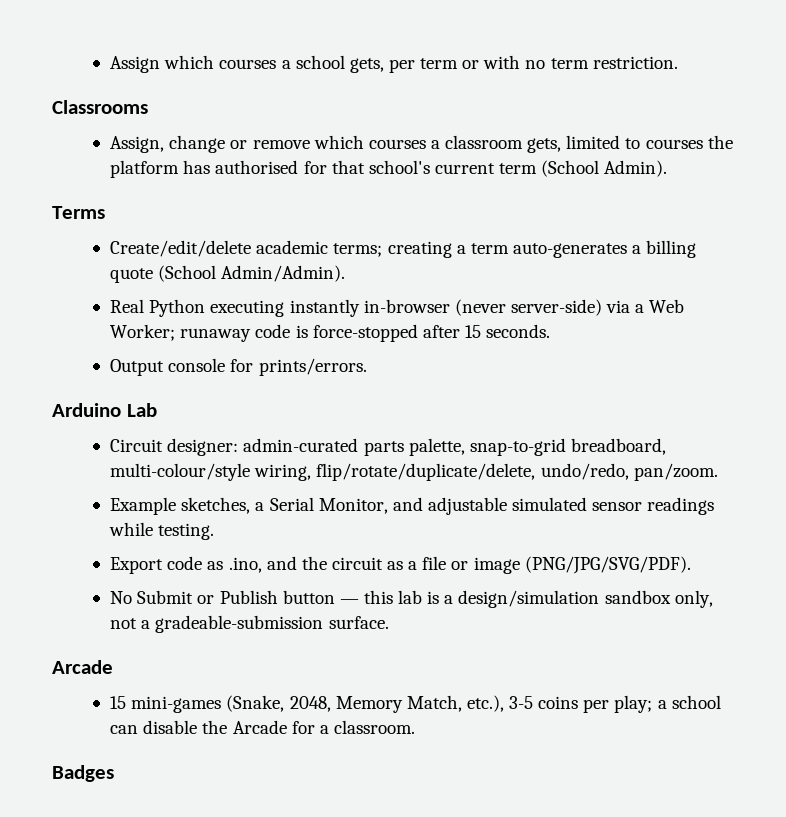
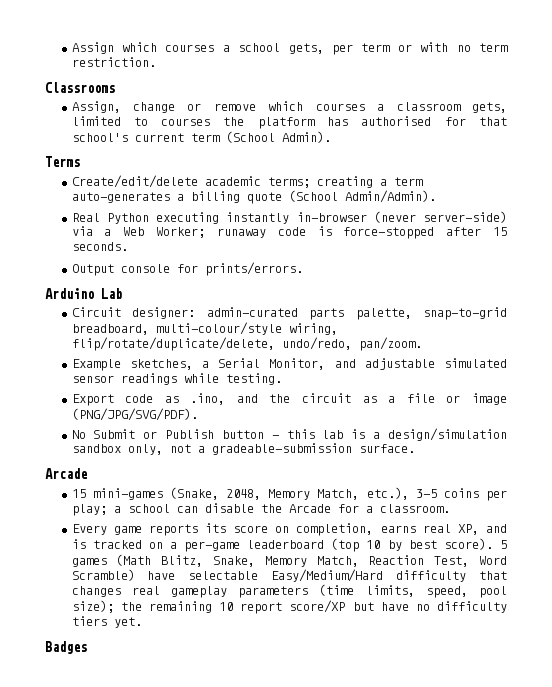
+ Every game reports its score on completion, earns real XP, and is tracked on a per-game leaderboard (top 10 by best score). 5 games (Math Blitz, Snake, Memory Match, Reaction Test, Word Scramble) have selectable Easy/Medium/Hard difficulty that changes real gameplay parameters (time limits, speed, pool size); the remaining 10 report score/XP but have no difficulty tiers yet.

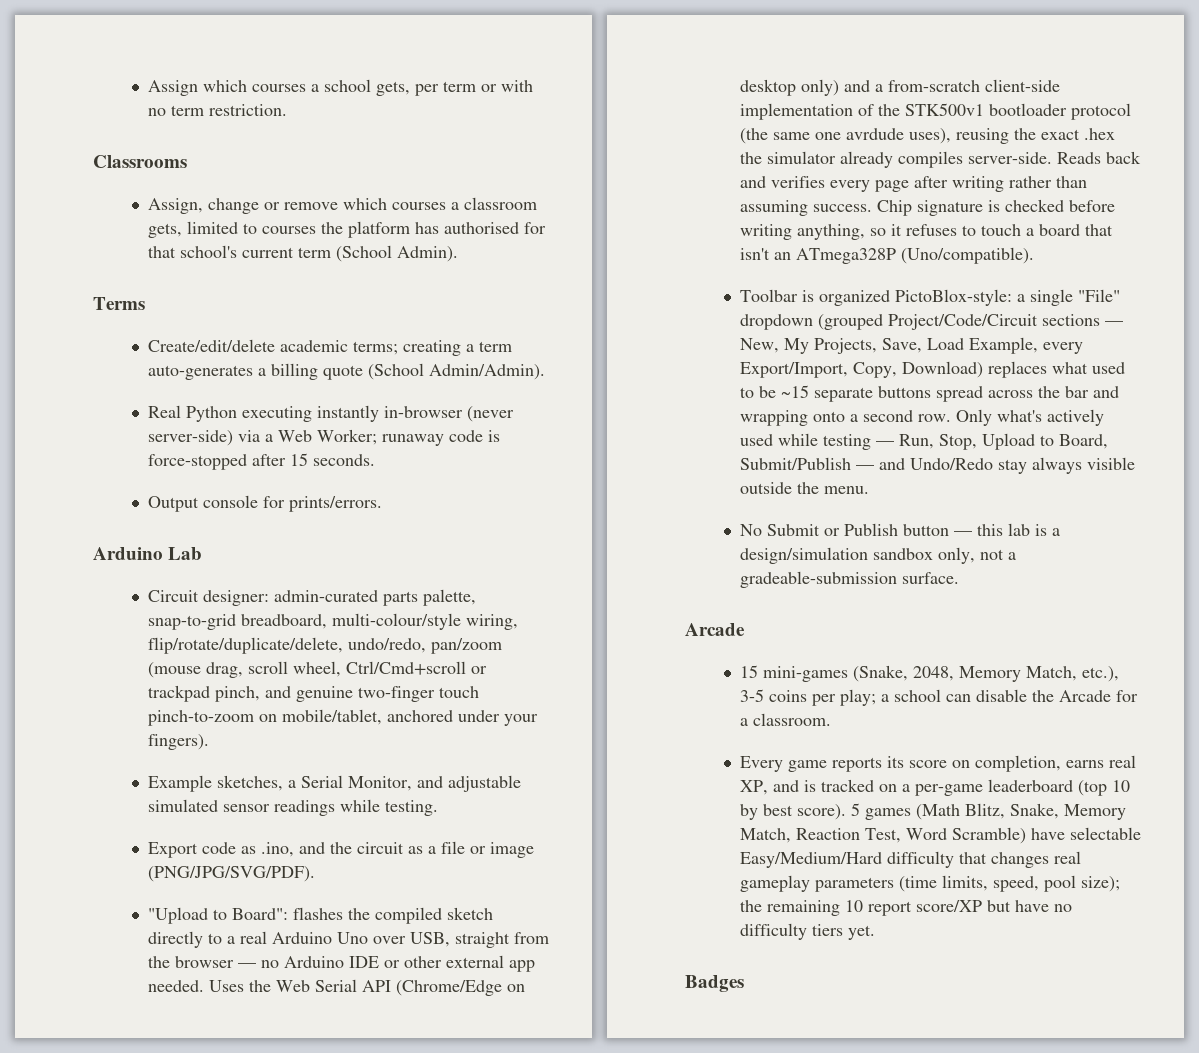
- Circuit designer: admin-curated parts palette, snap-to-grid breadboard, multi-colour/style wiring, flip/rotate/duplicate/delete, undo/redo, pan/zoom.
+ Circuit designer: admin-curated parts palette, snap-to-grid breadboard, multi-colour/style wiring, flip/rotate/duplicate/delete, undo/redo, pan/zoom (mouse drag, scroll wheel, Ctrl/Cmd+scroll or trackpad pinch, and genuine two-finger touch pinch-to-zoom on mobile/tablet, anchored under your fingers).
+ "Upload to Board": flashes the compiled sketch directly to a real Arduino Uno over USB, straight from the browser — no Arduino IDE or other external app needed. Uses the Web Serial API (Chrome/Edge on desktop only) and a from-scratch client-side implementation of the STK500v1 bootloader protocol (the same one avrdude uses), reusing the exact .hex the simulator already compiles server-side. Reads back and verifies every page after writing rather than assuming success. Chip signature is checked before writing anything, so it refuses to touch a board that isn't an ATmega328P (Uno/compatible).
+ Toolbar is organized PictoBlox-style: a single "File" dropdown (grouped Project/Code/Circuit sections — New, My Projects, Save, Load Example, every Export/Import, Copy, Download) replaces what used to be ~15 separate buttons spread across the bar and wrapping onto a second row. Only what's actively used while testing — Run, Stop, Upload to Board, Submit/Publish — and Undo/Redo stay always visible outside the menu.

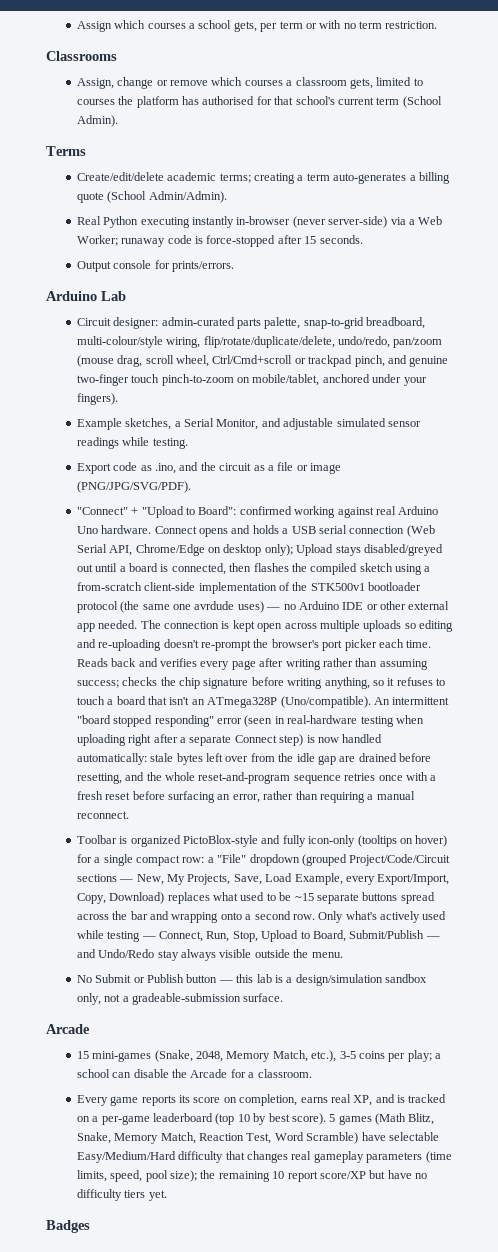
- "Upload to Board": flashes the compiled sketch directly to a real Arduino Uno over USB, straight from the browser — no Arduino IDE or other external app needed. Uses the Web Serial API (Chrome/Edge on desktop only) and a from-scratch client-side implementation of the STK500v1 bootloader protocol (the same one avrdude uses), reusing the exact .hex the simulator already compiles server-side.
+ "Connect" + "Upload to Board": confirmed working against real Arduino Uno hardware. Connect opens and holds a USB serial connection (Web Serial API, Chrome/Edge on desktop only); Upload stays disabled/greyed out until a board is connected, then flashes the compiled sketch using a from-scratch client-side implementation of the STK500v1 bootloader protocol (the same one avrdude uses) — no Arduino IDE or other external app needed. The connection is kept open across multiple uploads so editing and re-uploading doesn't re-prompt the browser's port picker each time.
- Reads back and verifies every page after writing rather than assuming success. Chip signature is checked before writing anything, so it refuses to touch a board that isn't an ATmega328P (Uno/compatible).
- Toolbar is organized PictoBlox-style: a single "File" dropdown (grouped Project/Code/Circuit sections — New, My Projects, Save, Load Example, every Export/Import, Copy, Download) replaces what used to be ~15 separate buttons spread across the bar and wrapping onto a second row.
+ Reads back and verifies every page after writing rather than assuming success; checks the chip signature before writing anything, so it refuses to touch a board that isn't an ATmega328P (Uno/compatible). An intermittent "board stopped responding" error (seen in real-hardware testing when uploading right after a separate Connect step) is now handled automatically: stale bytes left over from the idle gap are drained before resetting, and the whole reset-and-program sequence retries once with a fresh reset before surfacing an error, rather than requiring a manual reconnect.
+ Toolbar is organized PictoBlox-style and fully icon-only (tooltips on hover) for a single compact row: a "File" dropdown (grouped Project/Code/Circuit sections — New, My Projects, Save, Load Example, every Export/Import, Copy, Download) replaces what used to be ~15 separate buttons spread across the bar and wrapping onto a second row.
- Only what's actively used while testing — Run, Stop, Upload to Board, Submit/Publish — and Undo/Redo stay always visible outside the menu.
+ Only what's actively used while testing — Connect, Run, Stop, Upload to Board, Submit/Publish — and Undo/Redo stay always visible outside the menu.

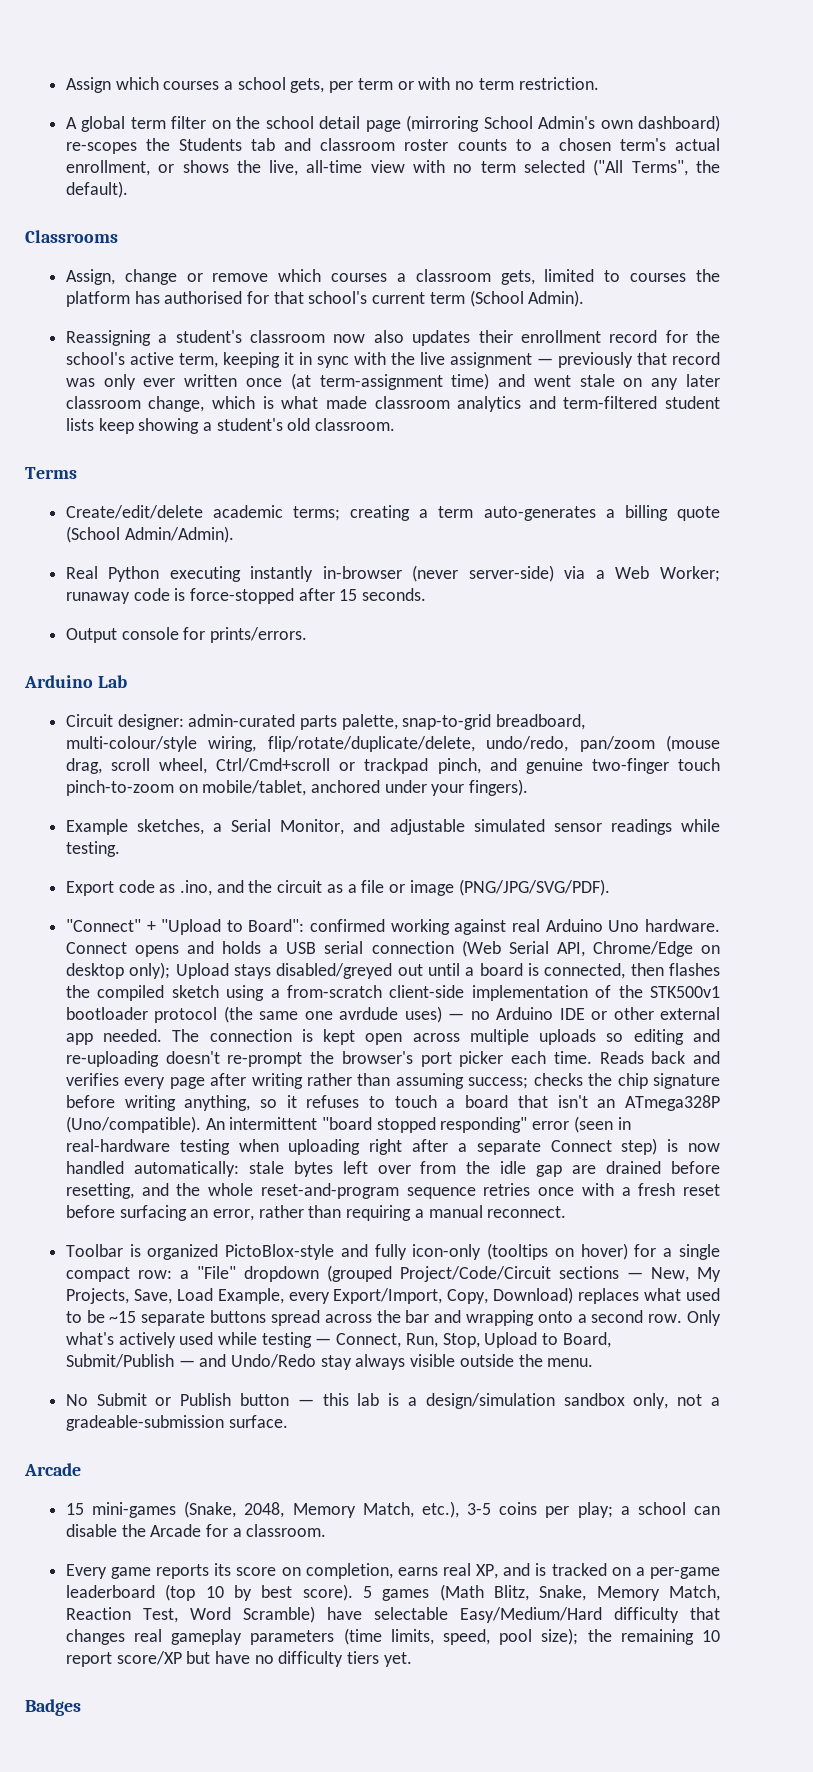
+ A global term filter on the school detail page (mirroring School Admin's own dashboard) re-scopes the Students tab and classroom roster counts to a chosen term's actual enrollment, or shows the live, all-time view with no term selected ("All Terms", the default).
+ Reassigning a student's classroom now also updates their enrollment record for the school's active term, keeping it in sync with the live assignment — previously that record was only ever written once (at term-assignment time) and went stale on any later classroom change, which is what made classroom analytics and term-filtered student lists keep showing a student's old classroom.

